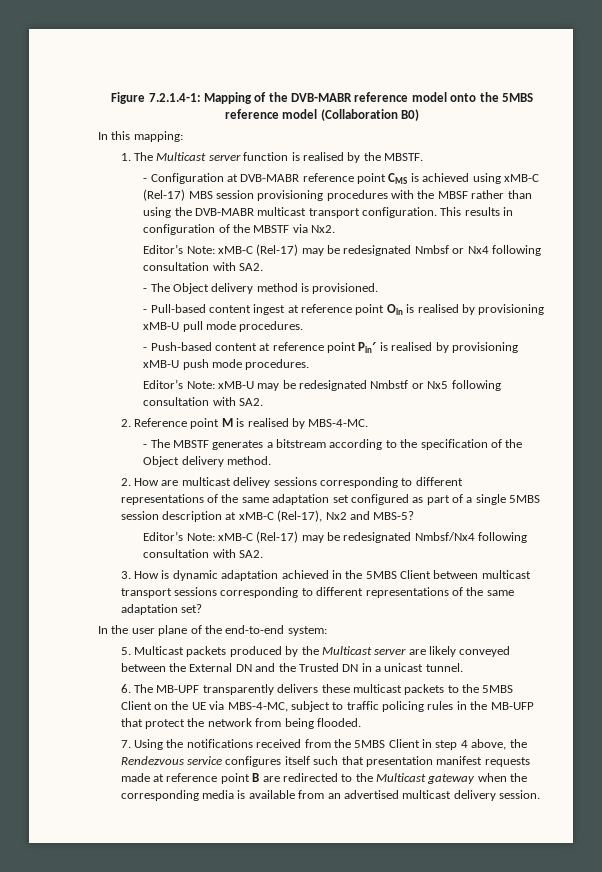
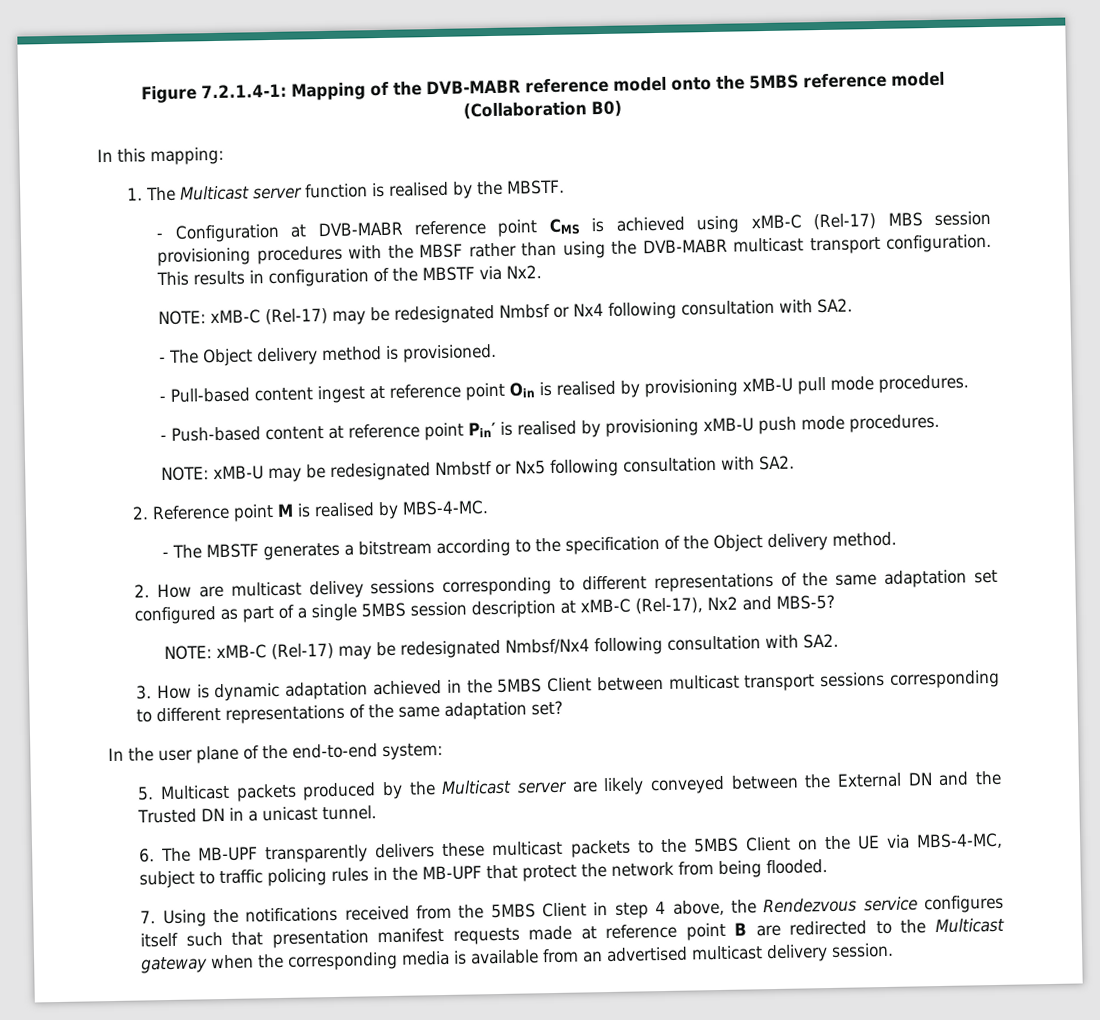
- Editor’s Note: xMB-C (Rel-17) may be redesignated Nmbsf or Nx4 following consultation with SA2.
+ NOTE: xMB-C (Rel-17) may be redesignated Nmbsf or Nx4 following consultation with SA2.
- Editor’s Note: xMB-U may be redesignated Nmbstf or Nx5 following consultation with SA2.
+ NOTE: xMB-U may be redesignated Nmbstf or Nx5 following consultation with SA2.
- Editor’s Note: xMB-C (Rel-17) may be redesignated Nmbsf/Nx4 following consultation with SA2.
+ NOTE: xMB-C (Rel-17) may be redesignated Nmbsf/Nx4 following consultation with SA2.
- 6. The MB-UPF transparently delivers these multicast packets to the 5MBS Client on the UE via MBS-4-MC, subject to traffic policing rules in the MB-UFP that protect the network from being flooded.
+ 6. The MB-UPF transparently delivers these multicast packets to the 5MBS Client on the UE via MBS-4-MC, subject to traffic policing rules in the MB-UPF that protect the network from being flooded.

